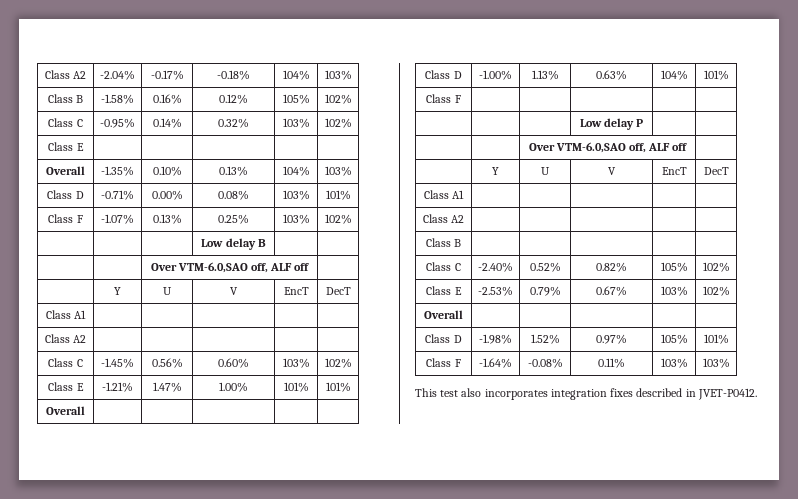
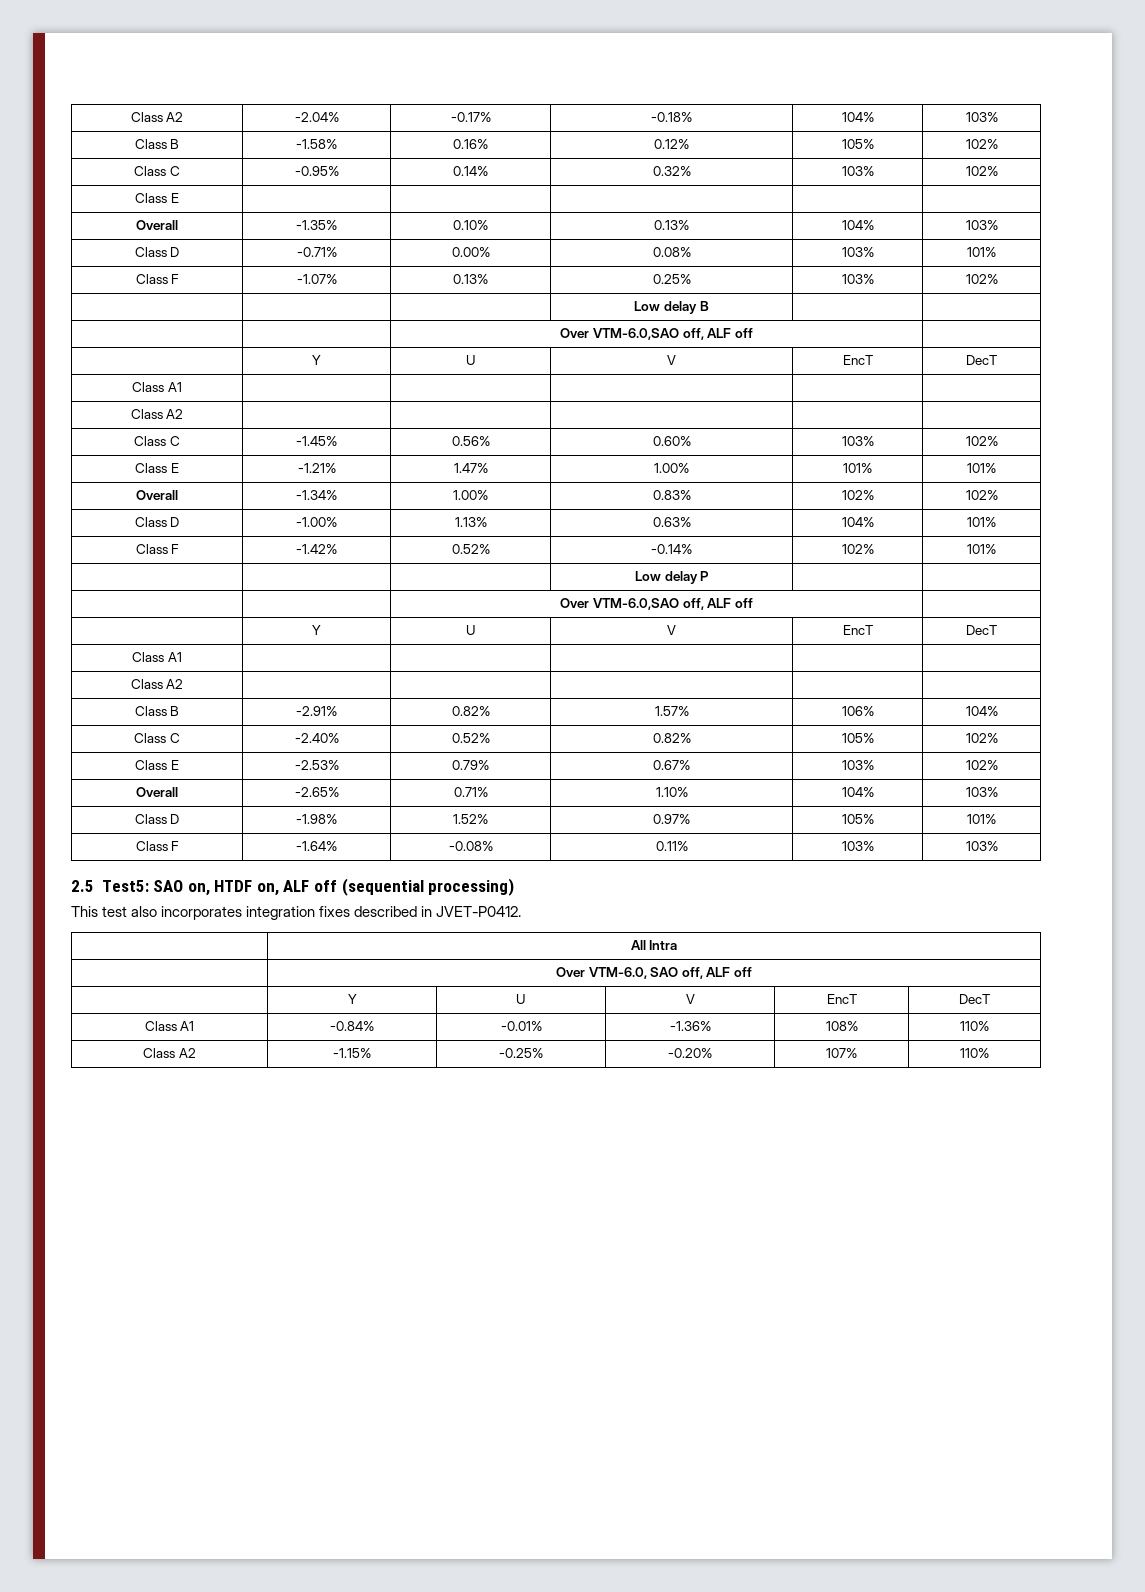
  Class E | -1.21% | 1.47% | 1.00% | 101% | 101%
- Overall | | | | |
+ Overall | -1.34% | 1.00% | 0.83% | 102% | 102%
- Class F | | | | |
+ Class F | -1.42% | 0.52% | -0.14% | 102% | 101%
- Class B | | | | |
+ Class B | -2.91% | 0.82% | 1.57% | 106% | 104%
  Class E | -2.53% | 0.79% | 0.67% | 103% | 102%
- Overall | | | | |
+ Overall | -2.65% | 0.71% | 1.10% | 104% | 103%
+ 2.5 Test5: SAO on, HTDF on, ALF off (sequential processing)
+ | All Intra
+ | Over VTM-6.0, SAO off, ALF off
+ | Y | U | V | EncT | DecT
+ Class A1 | -0.84% | -0.01% | -1.36% | 108% | 110%
+ Class A2 | -1.15% | -0.25% | -0.20% | 107% | 110%

